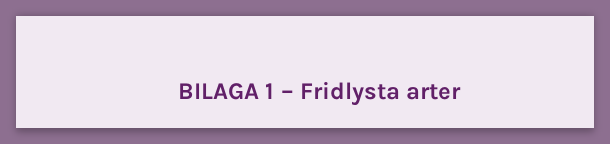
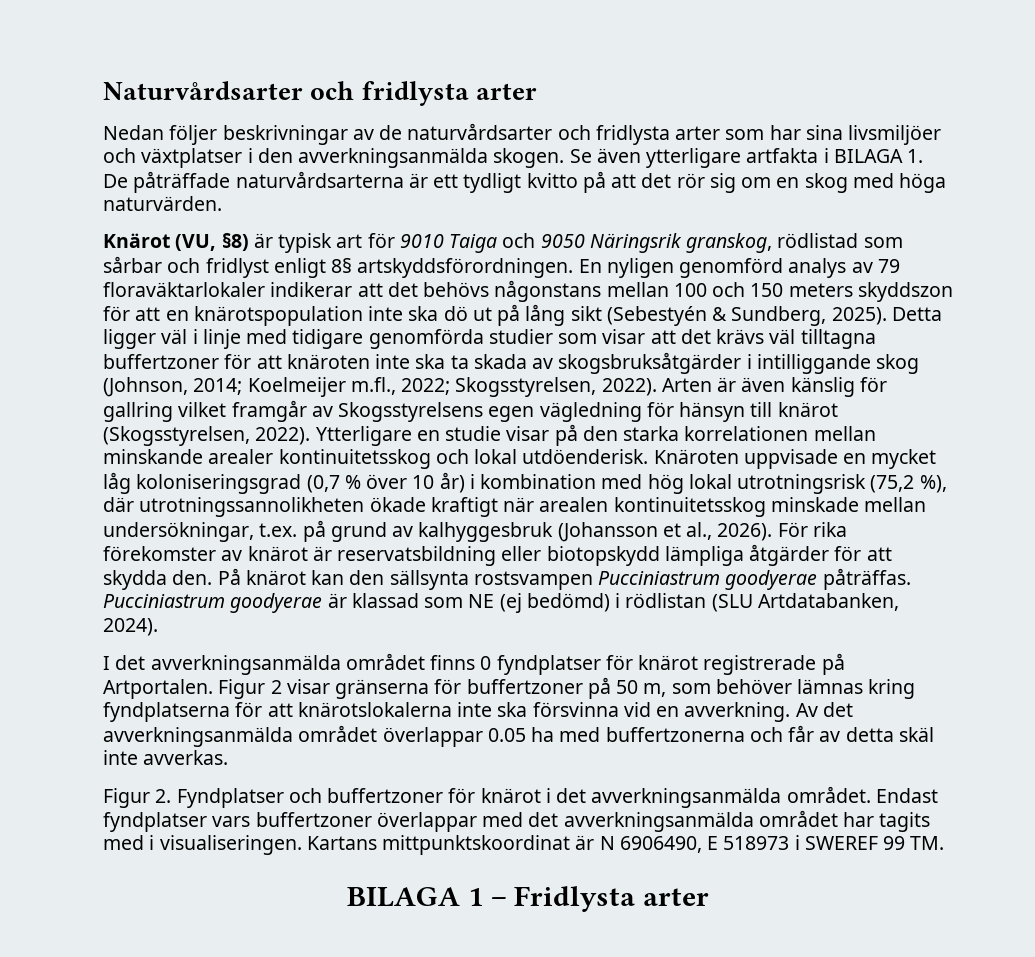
+ Naturvårdsarter och fridlysta arter
+ Nedan följer beskrivningar av de naturvårdsarter och fridlysta arter som har sina livsmiljöer och växtplatser i den avverkningsanmälda skogen. Se även ytterligare artfakta i BILAGA 1. De påträffade naturvårdsarterna är ett tydligt kvitto på att det rör sig om en skog med höga naturvärden.
+ Knärot (VU, §8) är typisk art för 9010 Taiga och 9050 Näringsrik granskog, rödlistad som sårbar och fridlyst enligt 8§ artskyddsförordningen. En nyligen genomförd analys av 79 floraväktarlokaler indikerar att det behövs någonstans mellan 100 och 150 meters skyddszon för att en knärotspopulation inte ska dö ut på lång sikt (Sebestyén & Sundberg, 2025). Detta ligger väl i linje med tidigare genomförda studier som visar att det krävs väl tilltagna buffertzoner för att knäroten inte ska ta skada av skogsbruksåtgärder i intilliggande skog (Johnson, 2014; Koelmeijer m.fl., 2022; Skogsstyrelsen, 2022). Arten är även känslig för gallring vilket framgår av Skogsstyrelsens egen vägledning för hänsyn till knärot (Skogsstyrelsen, 2022). Ytterligare en studie visar på den starka korrelationen mellan minskande arealer kontinuitetsskog och lokal utdöenderisk. Knäroten uppvisade en mycket låg koloniseringsgrad (0,7 % över 10 år) i kombination med hög lokal utrotningsrisk (75,2 %), där utrotningssannolikheten ökade kraftigt när arealen kontinuitetsskog minskade mellan undersökningar, t.ex. på grund av kalhyggesbruk (Johansson et al., 2026). För rika förekomster av knärot är reservatsbildning eller biotopskydd lämpliga åtgärder för att skydda den. På knärot kan den sällsynta rostsvampen Pucciniastrum goodyerae påträffas. Pucciniastrum goodyerae är klassad som NE (ej bedömd) i rödlistan (SLU Artdatabanken, 2024).
+ I det avverkningsanmälda området finns 0 fyndplatser för knärot registrerade på Artportalen. Figur 2 visar gränserna för buffertzoner på 50 m, som behöver lämnas kring fyndplatserna för att knärotslokalerna inte ska försvinna vid en avverkning. Av det avverkningsanmälda området överlappar 0.05 ha med buffertzonerna och får av detta skäl inte avverkas.
+ Figur 2. Fyndplatser och buffertzoner för knärot i det avverkningsanmälda området. Endast fyndplatser vars buffertzoner överlappar med det avverkningsanmälda området har tagits med i visualiseringen. Kartans mittpunktskoordinat är N 6906490, E 518973 i SWEREF 99 TM.

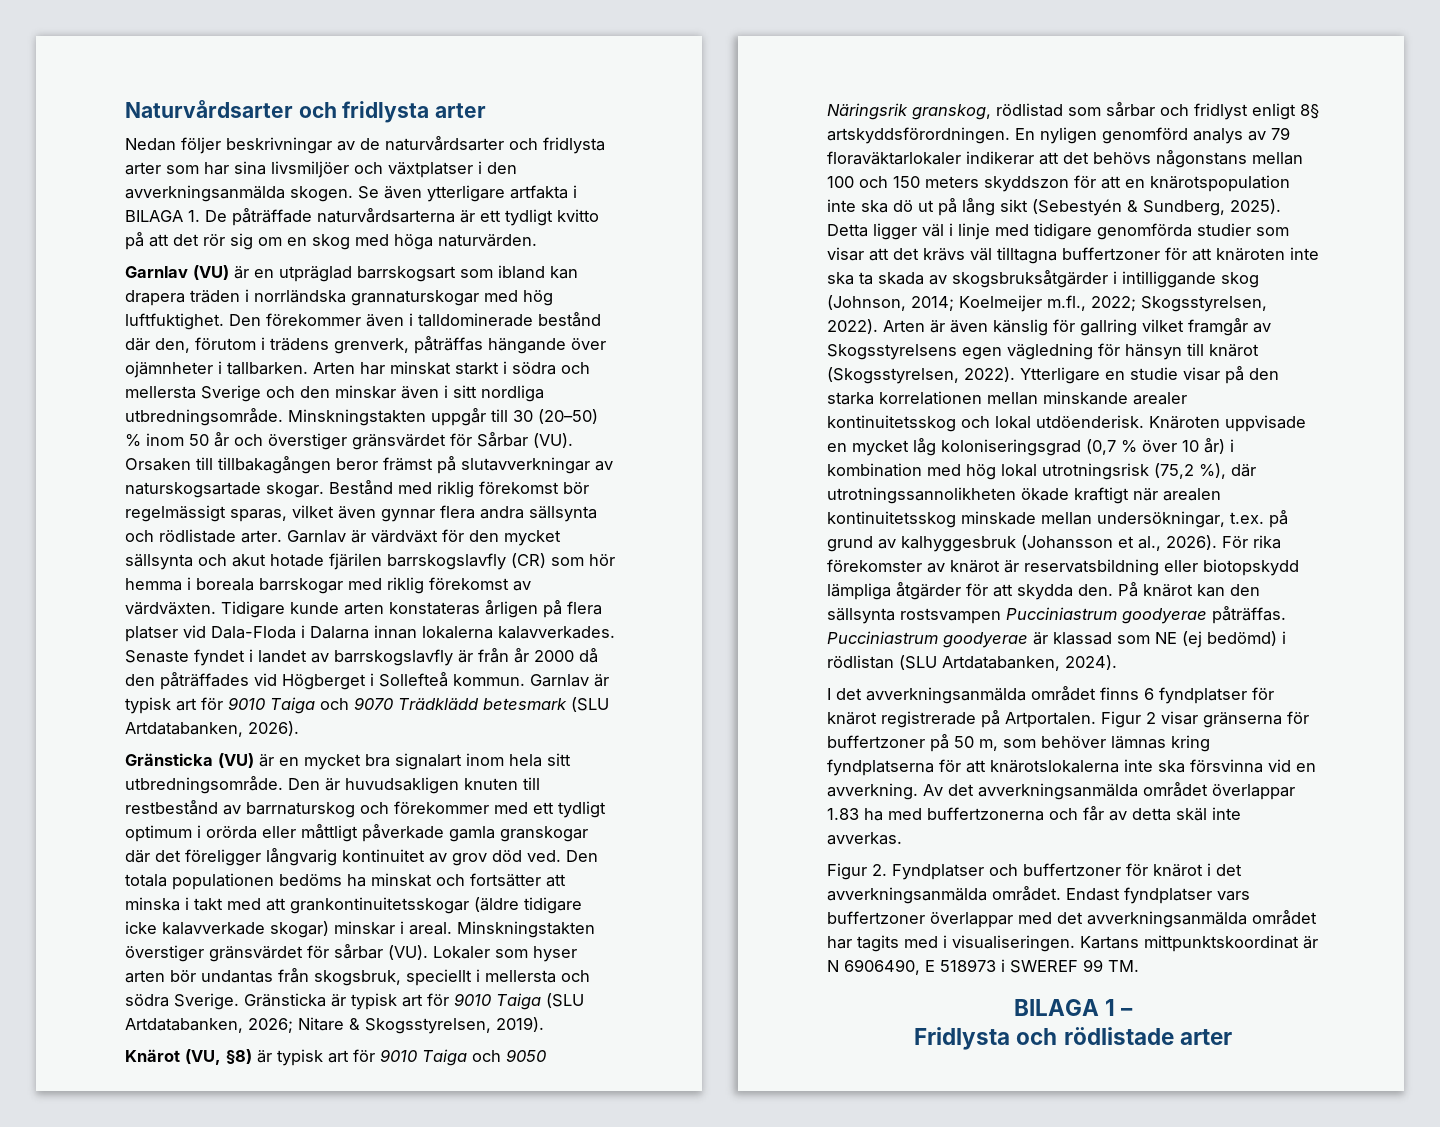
+ Garnlav (VU) är en utpräglad barrskogsart som ibland kan drapera träden i norrländska grannaturskogar med hög luftfuktighet. Den förekommer även i talldominerade bestånd där den, förutom i trädens grenverk, påträffas hängande över ojämnheter i tallbarken. Arten har minskat starkt i södra och mellersta Sverige och den minskar även i sitt nordliga utbredningsområde. Minskningstakten uppgår till 30 (20–50) % inom 50 år och överstiger gränsvärdet för Sårbar (VU). Orsaken till tillbakagången beror främst på slutavverkningar av naturskogsartade skogar. Bestånd med riklig förekomst bör regelmässigt sparas, vilket även gynnar flera andra sällsynta och rödlistade arter. Garnlav är värdväxt för den mycket sällsynta och akut hotade fjärilen barrskogslavfly (CR) som hör hemma i boreala barrskogar med riklig förekomst av värdväxten. Tidigare kunde arten konstateras årligen på flera platser vid Dala-Floda i Dalarna innan lokalerna kalavverkades. Senaste fyndet i landet av barrskogslavfly är från år 2000 då den påträffades vid Högberget i Sollefteå kommun. Garnlav är typisk art för 9010 Taiga och 9070 Trädklädd betesmark (SLU Artdatabanken, 2026).
+ Gränsticka (VU) är en mycket bra signalart inom hela sitt utbredningsområde. Den är huvudsakligen knuten till restbestånd av barrnaturskog och förekommer med ett tydligt optimum i orörda eller måttligt påverkade gamla granskogar där det föreligger långvarig kontinuitet av grov död ved. Den totala populationen bedöms ha minskat och fortsätter att minska i takt med att grankontinuitetsskogar (äldre tidigare icke kalavverkade skogar) minskar i areal. Minskningstakten överstiger gränsvärdet för sårbar (VU). Lokaler som hyser arten bör undantas från skogsbruk, speciellt i mellersta och södra Sverige. Gränsticka är typisk art för 9010 Taiga (SLU Artdatabanken, 2026; Nitare & Skogsstyrelsen, 2019).
- I det avverkningsanmälda området finns 0 fyndplatser för knärot registrerade på Artportalen.
+ I det avverkningsanmälda området finns 6 fyndplatser för knärot registrerade på Artportalen.
- Av det avverkningsanmälda området överlappar 0.05 ha med buffertzonerna och får av detta skäl inte avverkas.
+ Av det avverkningsanmälda området överlappar 1.83 ha med buffertzonerna och får av detta skäl inte avverkas.
- BILAGA 1 – Fridlysta arter
+ BILAGA 1 –
+ Fridlysta och rödlistade arter

